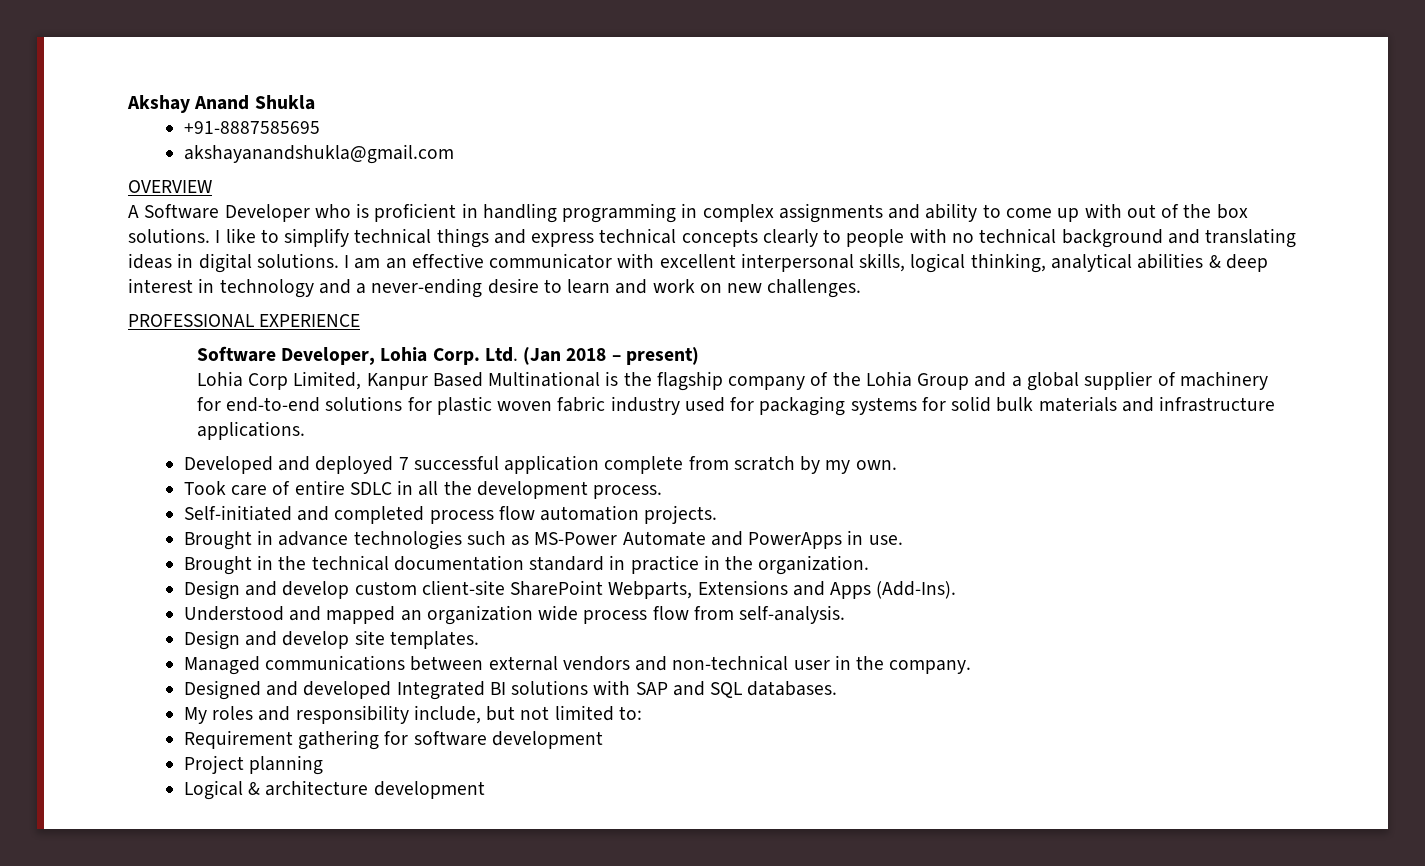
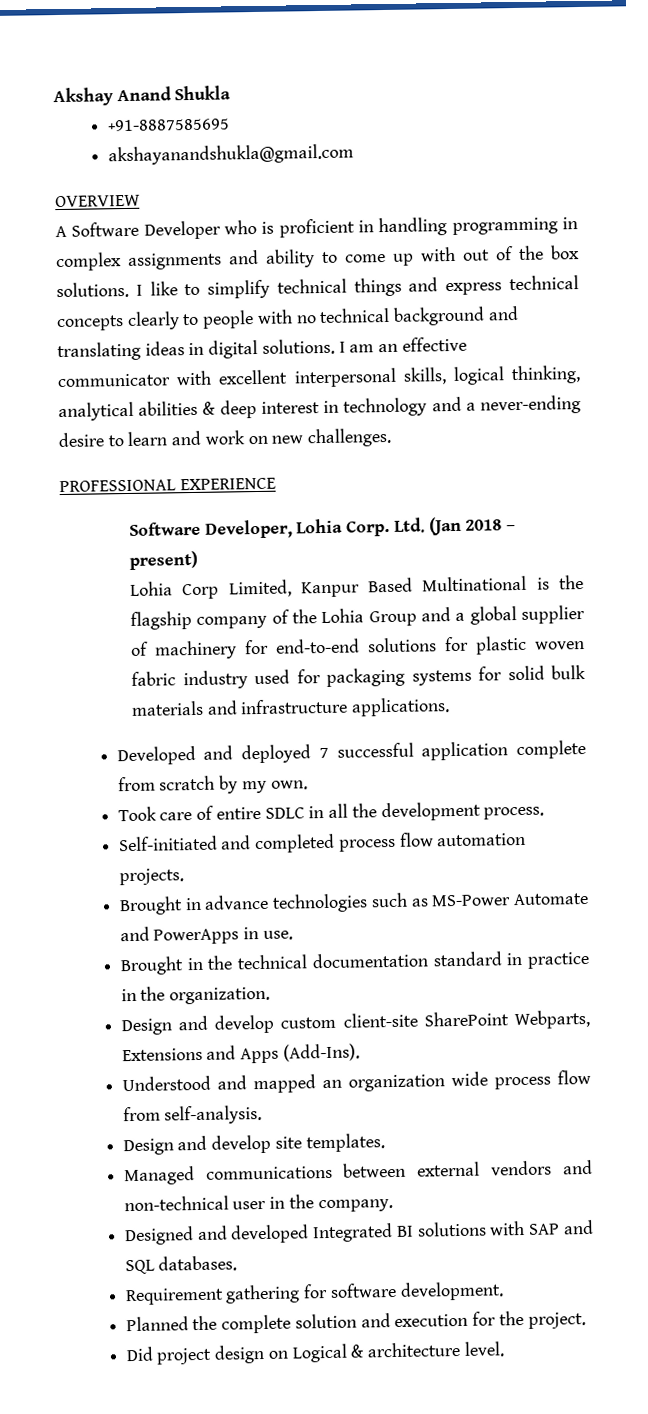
- My roles and responsibility include, but not limited to:
- Requirement gathering for software development
- Project planning
- Logical & architecture development
+ Requirement gathering for software development.
+ Planned the complete solution and execution for the project.
+ Did project design on Logical & architecture level.

